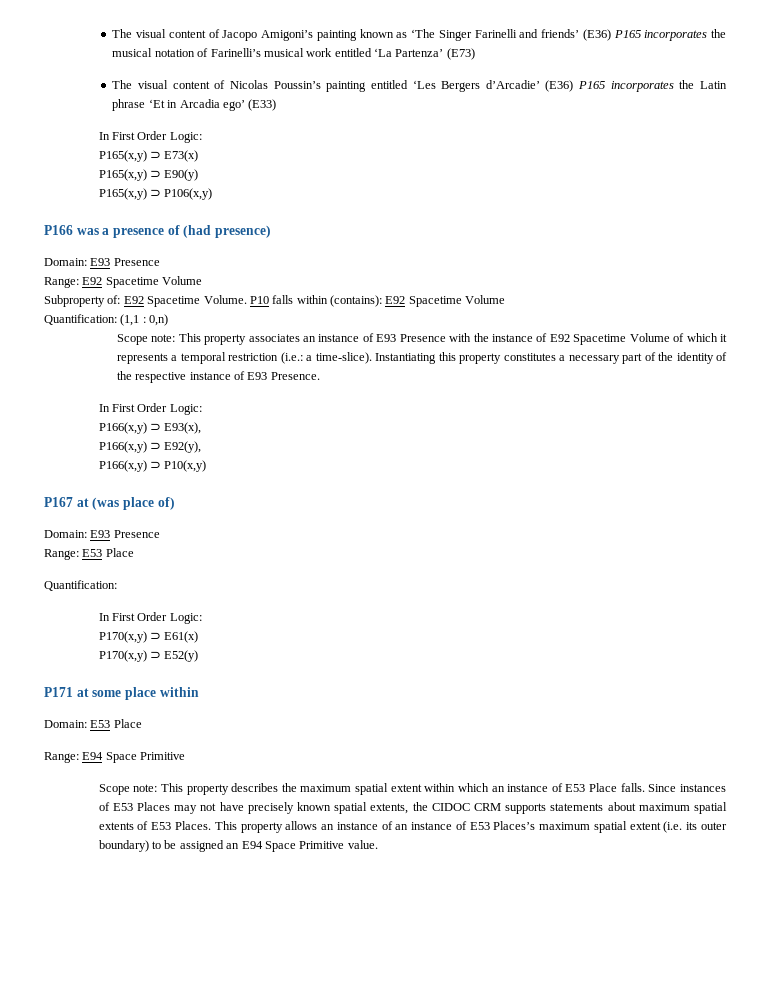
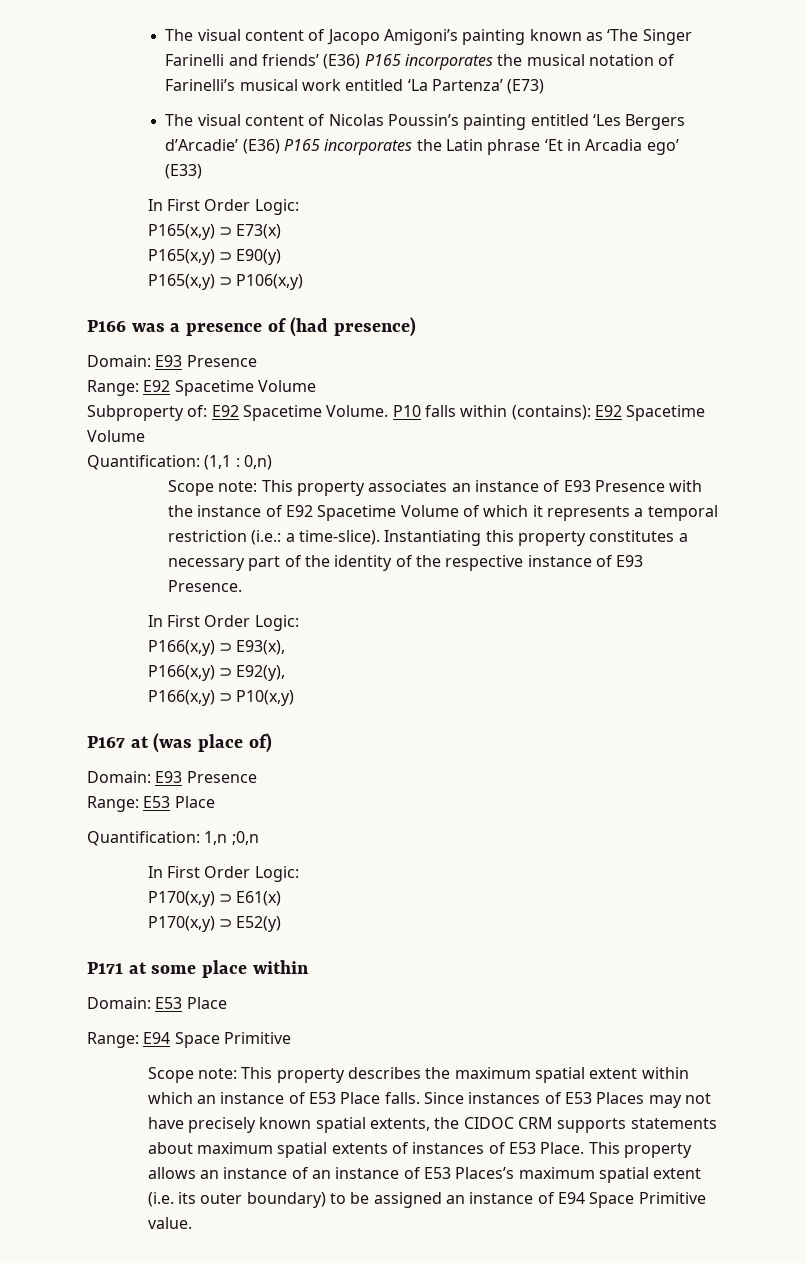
  Range: E53 Place
- Quantification:
+ Quantification: 1,n ;0,n
- Since instances of E53 Places may not have precisely known spatial extents, the CIDOC CRM supports statements about maximum spatial extents of E53 Places.
+ Since instances of E53 Places may not have precisely known spatial extents, the CIDOC CRM supports statements about maximum spatial extents of instances of E53 Place.
- This property allows an instance of an instance of E53 Places’s maximum spatial extent (i.e. its outer boundary) to be assigned an E94 Space Primitive value.
+ This property allows an instance of an instance of E53 Places’s maximum spatial extent (i.e. its outer boundary) to be assigned an instance of E94 Space Primitive value.

